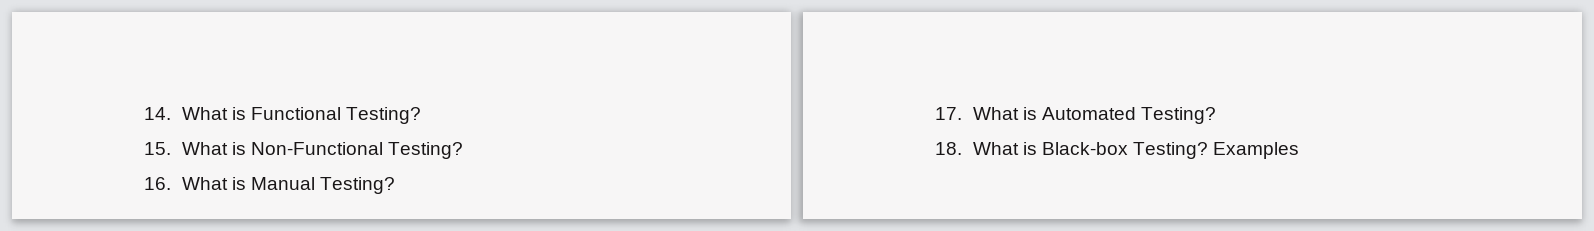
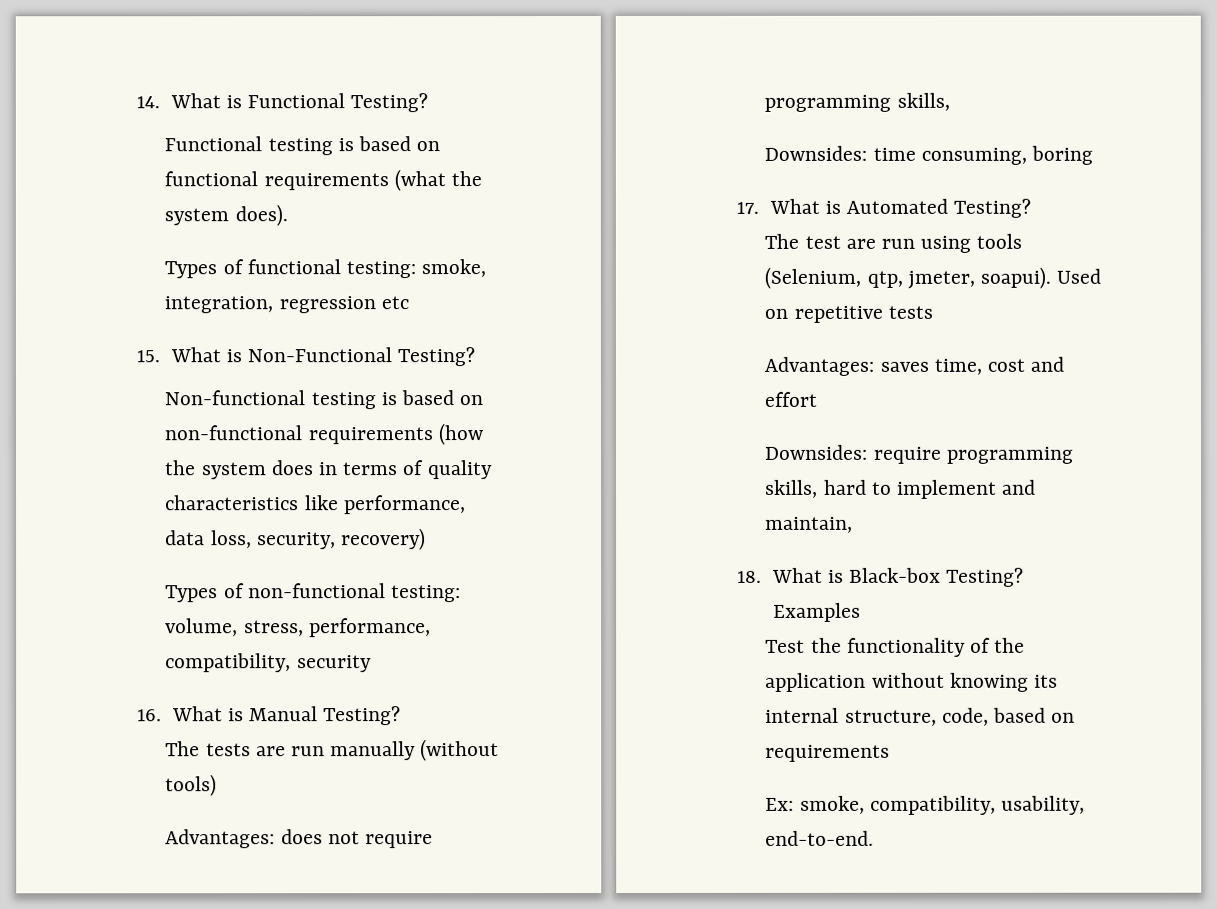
+ Functional testing is based on functional requirements (what the system does).
+ Types of functional testing: smoke, integration, regression etc
+ Non-functional testing is based on non-functional requirements (how the system does in terms of quality characteristics like performance, data loss, security, recovery)
+ Types of non-functional testing: volume, stress, performance, compatibility, security
+ The tests are run manually (without tools)
+ Advantages: does not require programming skills,
+ Downsides: time consuming, boring
+ The test are run using tools (Selenium, qtp, jmeter, soapui). Used on repetitive tests
+ Advantages: saves time, cost and effort
+ Downsides: require programming skills, hard to implement and maintain,
+ Test the functionality of the application without knowing its internal structure, code, based on requirements
+ Ex: smoke, compatibility, usability, end-to-end.

